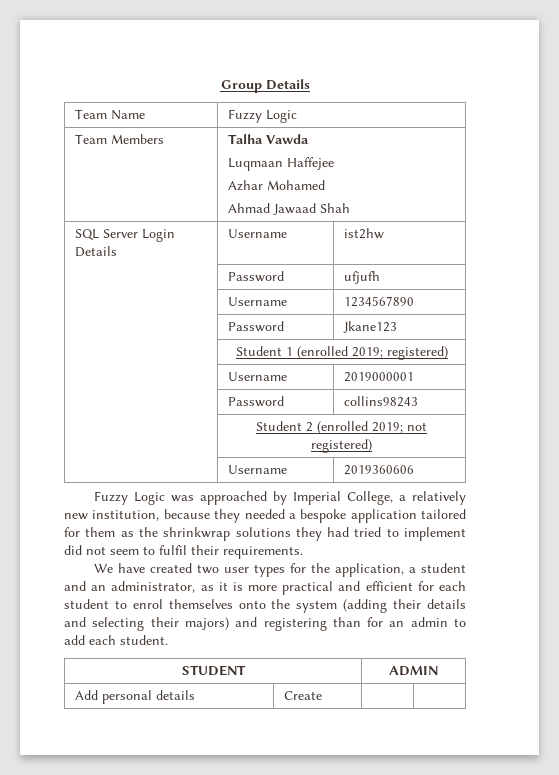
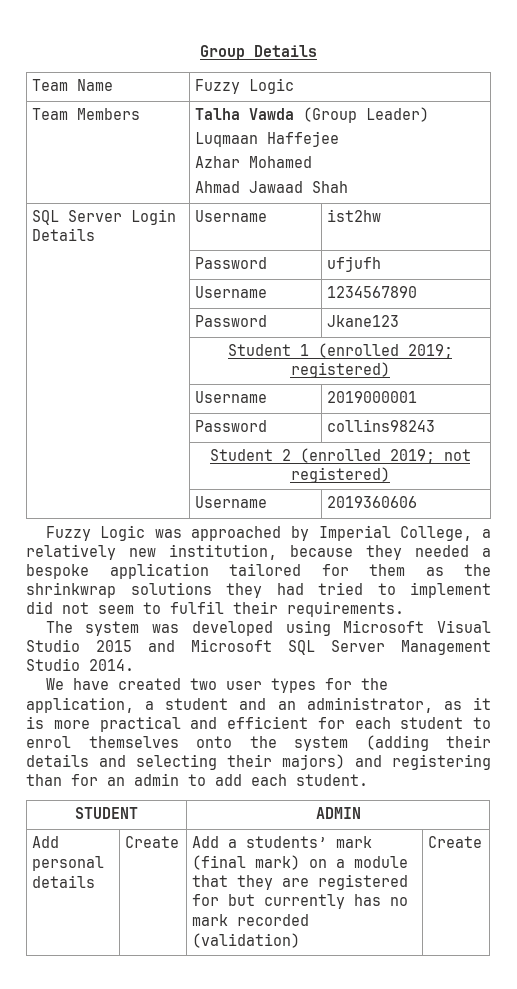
- Team Members | Talha Vawda
+ Team Members | Talha Vawda (Group Leader)
+ The system was developed using Microsoft Visual Studio 2015 and Microsoft SQL Server Management Studio 2014.
- Add personal details | Create | |
+ Add personal details | Create | Add a students’ mark (final mark) on a module that they are registered for but currently has no mark recorded (validation) | Create

